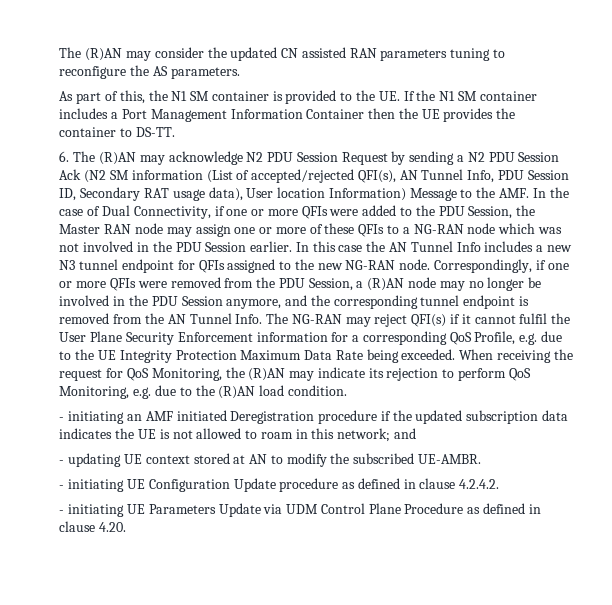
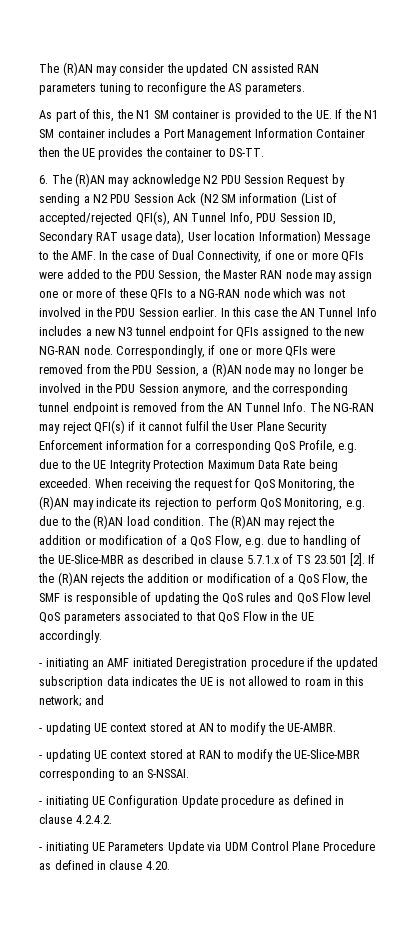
+ The (R)AN may reject the addition or modification of a QoS Flow, e.g. due to handling of the UE-Slice-MBR as described in clause 5.7.1.x of TS 23.501 [2]. If the (R)AN rejects the addition or modification of a QoS Flow, the SMF is responsible of updating the QoS rules and QoS Flow level QoS parameters associated to that QoS Flow in the UE accordingly.
- - updating UE context stored at AN to modify the subscribed UE-AMBR.
+ - updating UE context stored at AN to modify the UE-AMBR.
+ - updating UE context stored at RAN to modify the UE-Slice-MBR corresponding to an S-NSSAI.

